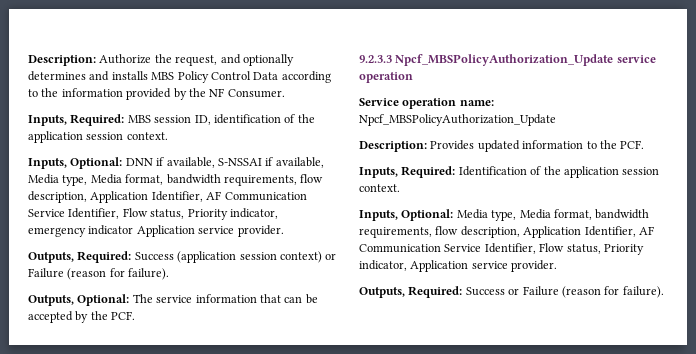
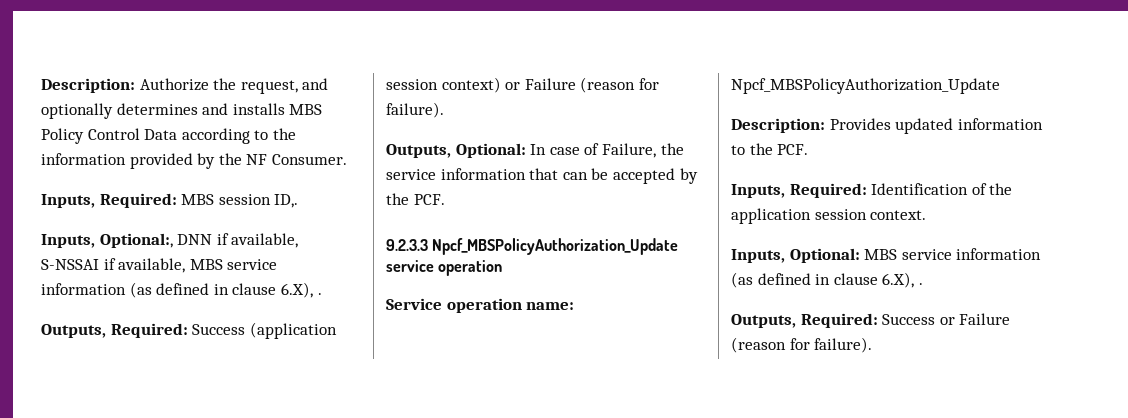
- Inputs, Required: MBS session ID, identification of the application session context.
- Inputs, Optional: DNN if available, S-NSSAI if available, Media type, Media format, bandwidth requirements, flow description, Application Identifier, AF Communication Service Identifier, Flow status, Priority indicator, emergency indicator Application service provider.
+ Inputs, Required: MBS session ID,.
+ Inputs, Optional:, DNN if available, S-NSSAI if available, MBS service information (as defined in clause 6.X), .
- Outputs, Optional: The service information that can be accepted by the PCF.
+ Outputs, Optional: In case of Failure, the service information that can be accepted by the PCF.
- Inputs, Optional: Media type, Media format, bandwidth requirements, flow description, Application Identifier, AF Communication Service Identifier, Flow status, Priority indicator, Application service provider.
+ Inputs, Optional: MBS service information (as defined in clause 6.X), .

